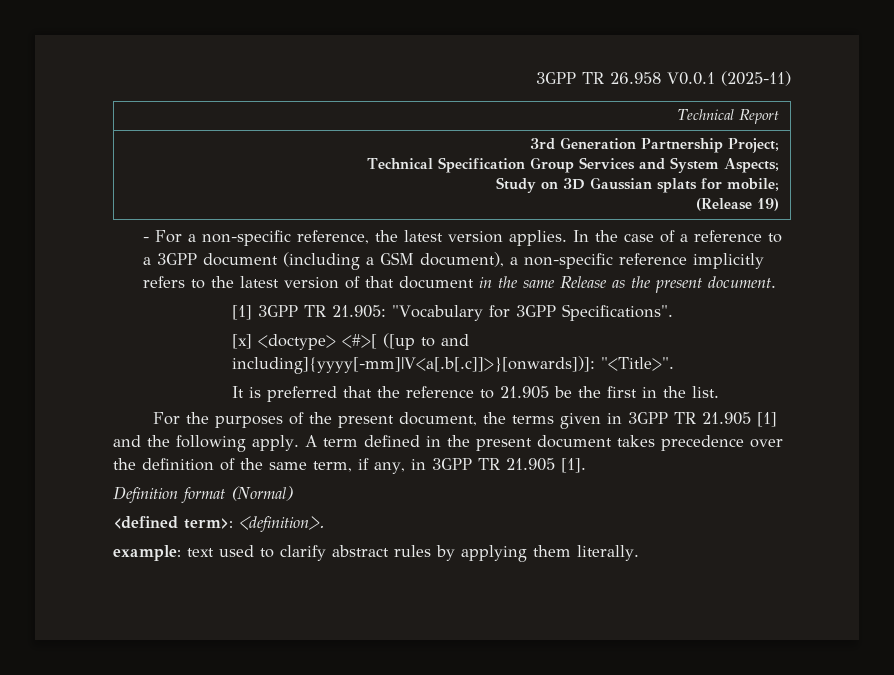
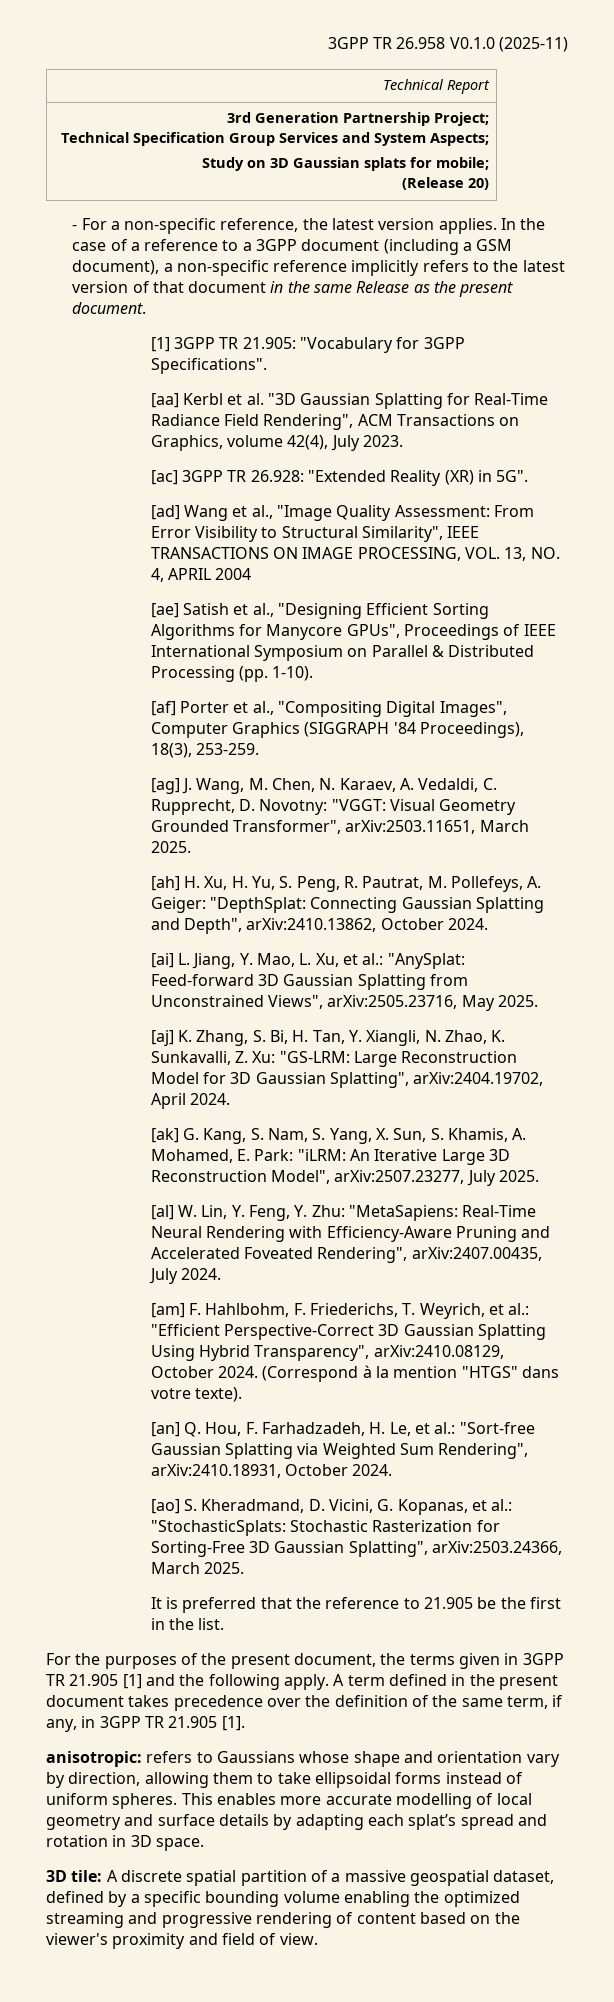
- 3GPP TR 26.958 V0.0.1 (2025-11)
+ 3GPP TR 26.958 V0.1.0 (2025-11)
  3rd Generation Partnership Project;
  Technical Specification Group Services and System Aspects;
  Study on 3D Gaussian splats for mobile;
- (Release 19)
+ (Release 20)
- [x] <doctype> <#>[ ([up to and including]{yyyy[-mm]|V<a[.b[.c]]>}[onwards])]: "<Title>".
+ [aa] Kerbl et al. "3D Gaussian Splatting for Real-Time Radiance Field Rendering", ACM Transactions on Graphics, volume 42(4), July 2023.
+ [ac] 3GPP TR 26.928: "Extended Reality (XR) in 5G".
+ [ad] Wang et al., "Image Quality Assessment: From Error Visibility to Structural Similarity", IEEE TRANSACTIONS ON IMAGE PROCESSING, VOL. 13, NO. 4, APRIL 2004
+ [ae] Satish et al., "Designing Efficient Sorting Algorithms for Manycore GPUs", Proceedings of IEEE International Symposium on Parallel & Distributed Processing (pp. 1-10).
+ [af] Porter et al., "Compositing Digital Images", Computer Graphics (SIGGRAPH '84 Proceedings), 18(3), 253-259.
+ [ag] J. Wang, M. Chen, N. Karaev, A. Vedaldi, C. Rupprecht, D. Novotny: "VGGT: Visual Geometry Grounded Transformer", arXiv:2503.11651, March 2025.
+ [ah] H. Xu, H. Yu, S. Peng, R. Pautrat, M. Pollefeys, A. Geiger: "DepthSplat: Connecting Gaussian Splatting and Depth", arXiv:2410.13862, October 2024.
+ [ai] L. Jiang, Y. Mao, L. Xu, et al.: "AnySplat: Feed-forward 3D Gaussian Splatting from Unconstrained Views", arXiv:2505.23716, May 2025.
+ [aj] K. Zhang, S. Bi, H. Tan, Y. Xiangli, N. Zhao, K. Sunkavalli, Z. Xu: "GS-LRM: Large Reconstruction Model for 3D Gaussian Splatting", arXiv:2404.19702, April 2024.
+ [ak] G. Kang, S. Nam, S. Yang, X. Sun, S. Khamis, A. Mohamed, E. Park: "iLRM: An Iterative Large 3D Reconstruction Model", arXiv:2507.23277, July 2025.
+ [al] W. Lin, Y. Feng, Y. Zhu: "MetaSapiens: Real-Time Neural Rendering with Efficiency-Aware Pruning and Accelerated Foveated Rendering", arXiv:2407.00435, July 2024.
+ [am] F. Hahlbohm, F. Friederichs, T. Weyrich, et al.: "Efficient Perspective-Correct 3D Gaussian Splatting Using Hybrid Transparency", arXiv:2410.08129, October 2024. (Correspond à la mention "HTGS" dans votre texte).
+ [an] Q. Hou, F. Farhadzadeh, H. Le, et al.: "Sort-free Gaussian Splatting via Weighted Sum Rendering", arXiv:2410.18931, October 2024.
+ [ao] S. Kheradmand, D. Vicini, G. Kopanas, et al.: "StochasticSplats: Stochastic Rasterization for Sorting-Free 3D Gaussian Splatting", arXiv:2503.24366, March 2025.
- Definition format (Normal)
- <defined term>: <definition>.
- example: text used to clarify abstract rules by applying them literally.
+ anisotropic: refers to Gaussians whose shape and orientation vary by direction, allowing them to take ellipsoidal forms instead of uniform spheres. This enables more accurate modelling of local geometry and surface details by adapting each splat’s spread and rotation in 3D space.
+ 3D tile: A discrete spatial partition of a massive geospatial dataset, defined by a specific bounding volume enabling the optimized streaming and progressive rendering of content based on the viewer's proximity and field of view.

